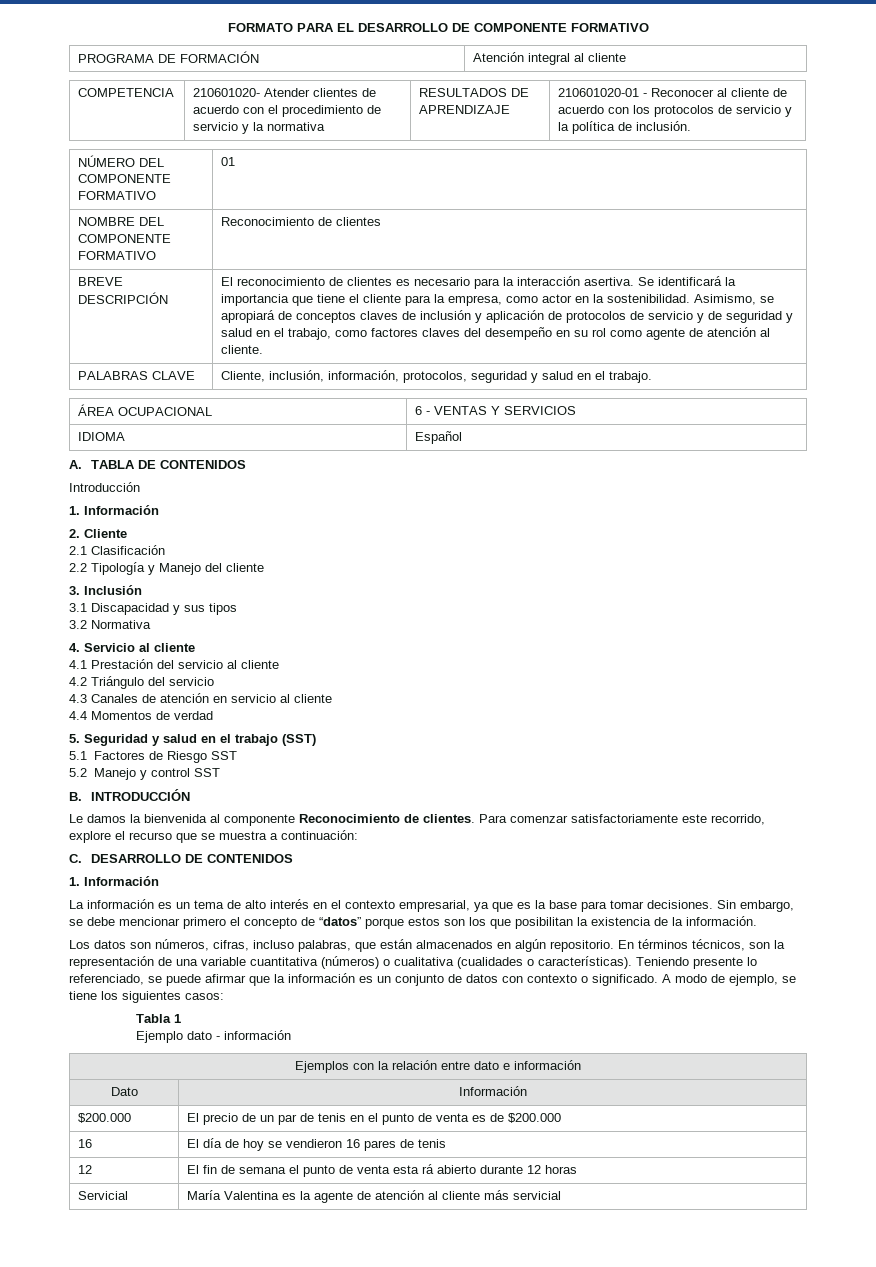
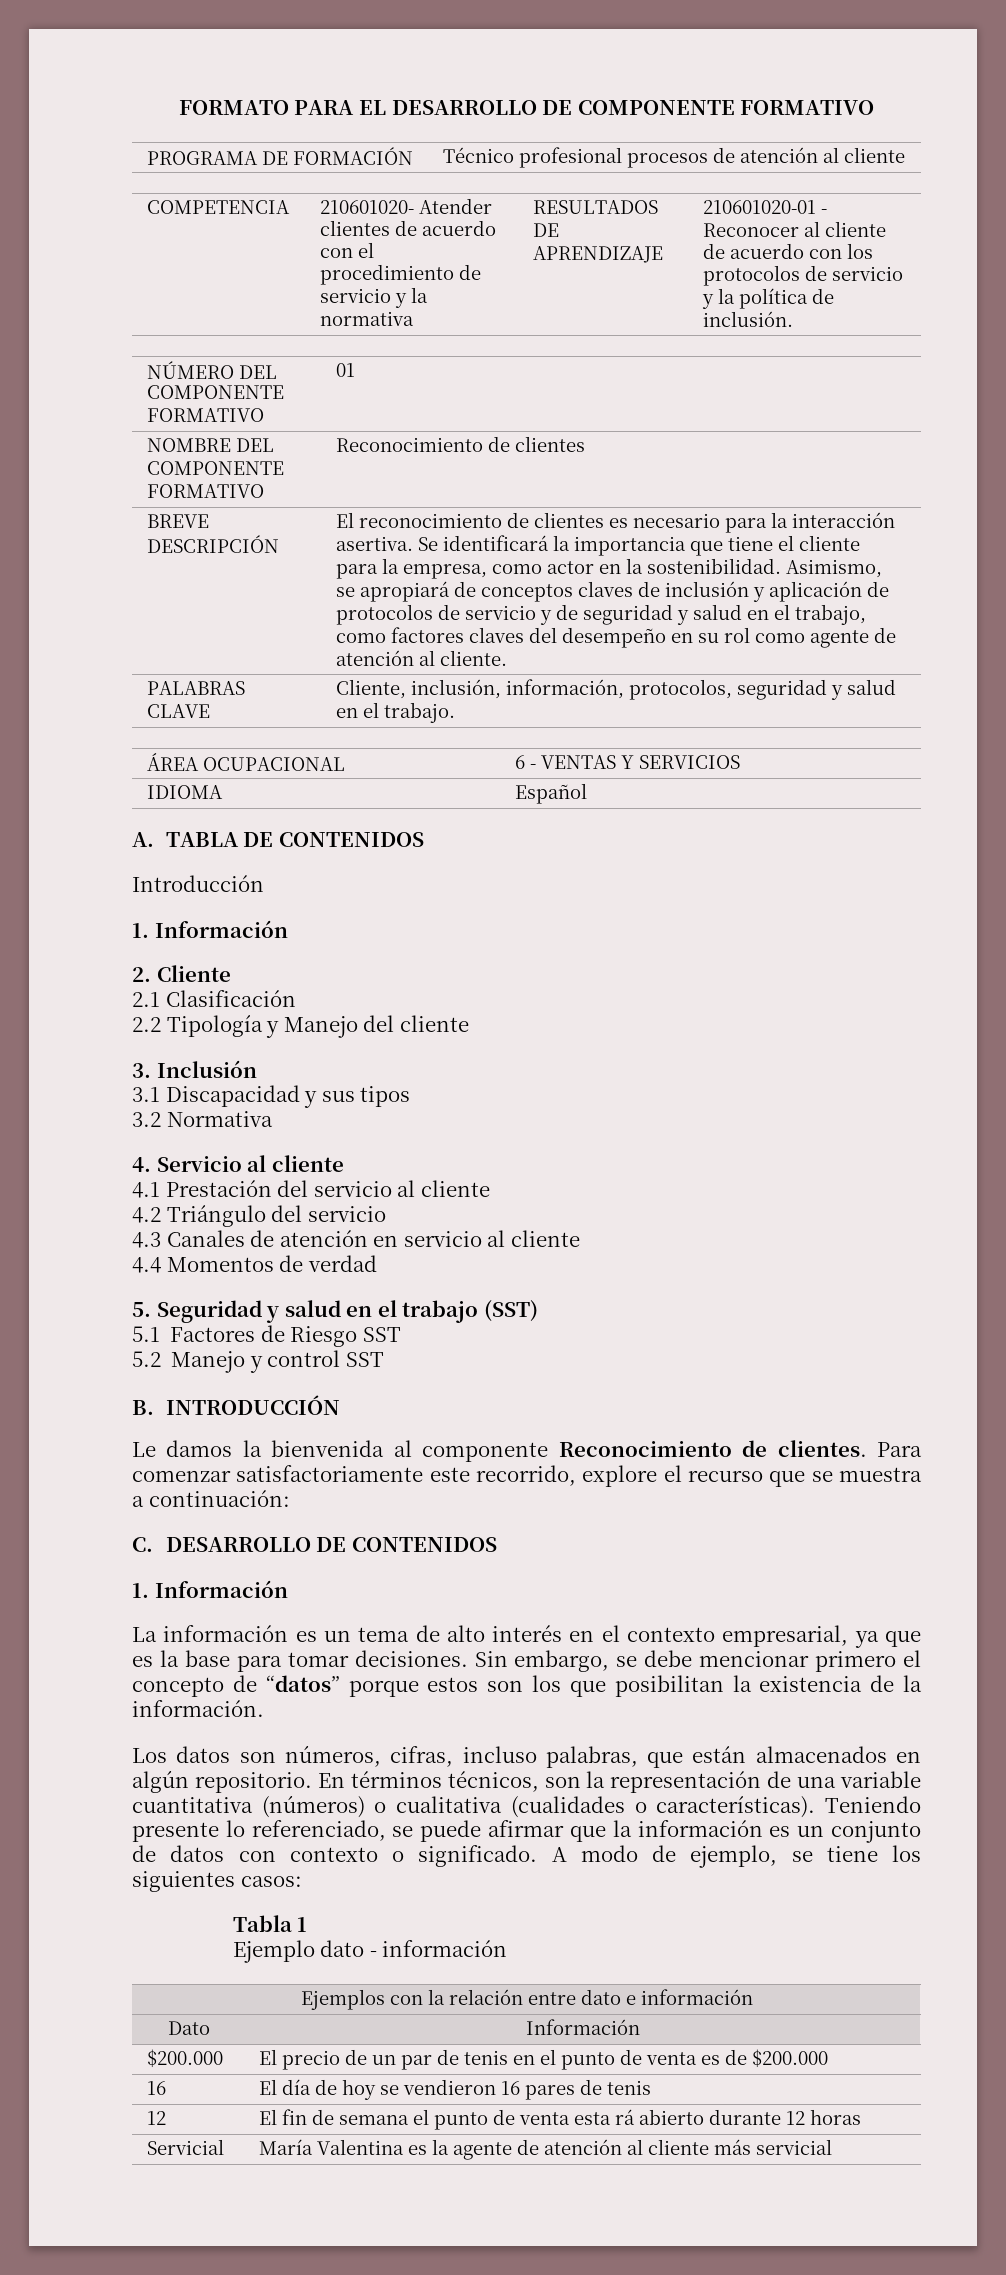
- PROGRAMA DE FORMACIÓN | Atención integral al cliente
+ PROGRAMA DE FORMACIÓN | Técnico profesional procesos de atención al cliente

